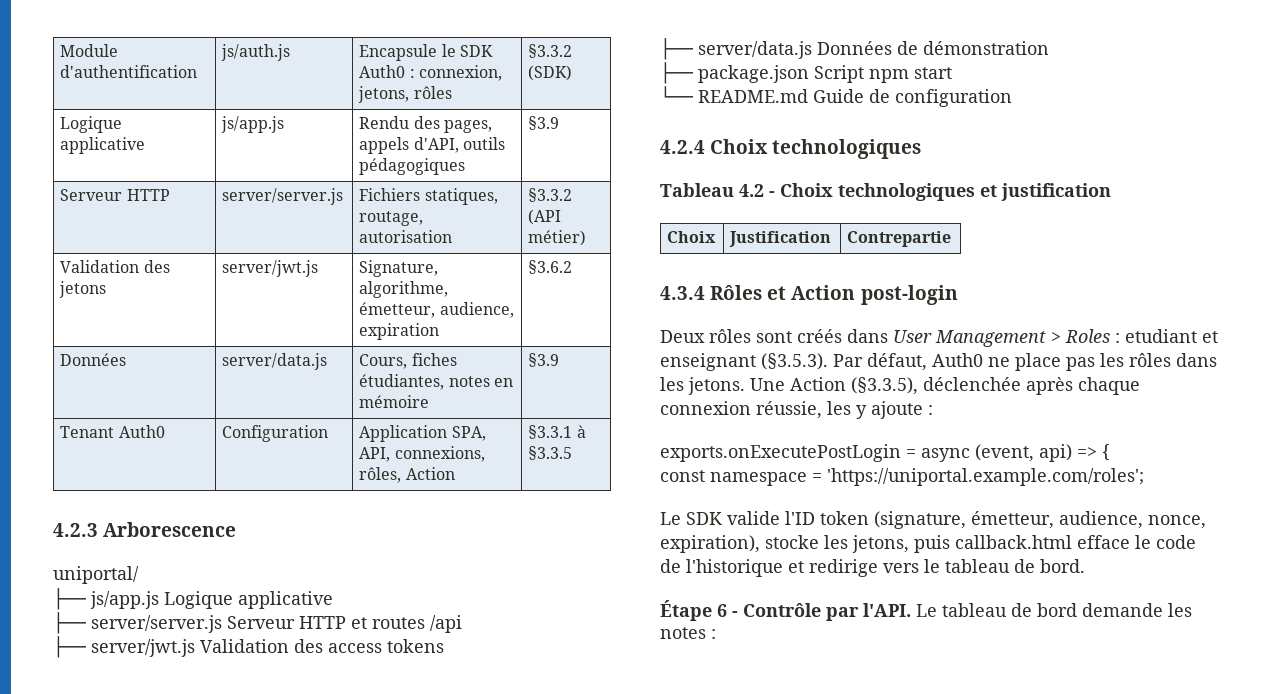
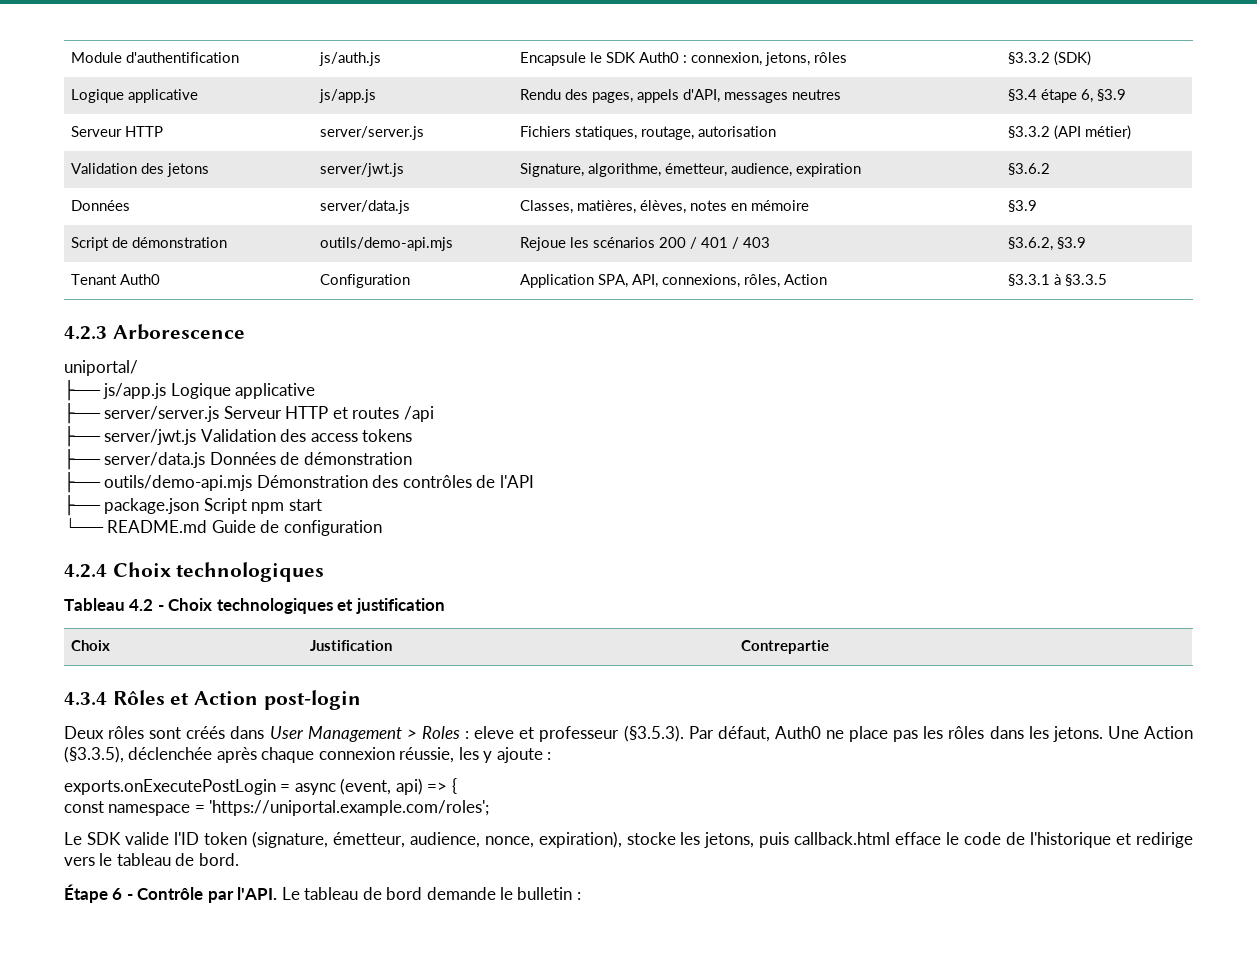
- Logique applicative | js/app.js | Rendu des pages, appels d'API, outils pédagogiques | §3.9
+ Logique applicative | js/app.js | Rendu des pages, appels d'API, messages neutres | §3.4 étape 6, §3.9
- Données | server/data.js | Cours, fiches étudiantes, notes en mémoire | §3.9
+ Données | server/data.js | Classes, matières, élèves, notes en mémoire | §3.9
+ Script de démonstration | outils/demo-api.mjs | Rejoue les scénarios 200 / 401 / 403 | §3.6.2, §3.9
+ ├── outils/demo-api.mjs Démonstration des contrôles de l'API
- Deux rôles sont créés dans User Management > Roles : etudiant et enseignant (§3.5.3). Par défaut, Auth0 ne place pas les rôles dans les jetons.
+ Deux rôles sont créés dans User Management > Roles : eleve et professeur (§3.5.3). Par défaut, Auth0 ne place pas les rôles dans les jetons.
- Le tableau de bord demande les notes :
+ Le tableau de bord demande le bulletin :

